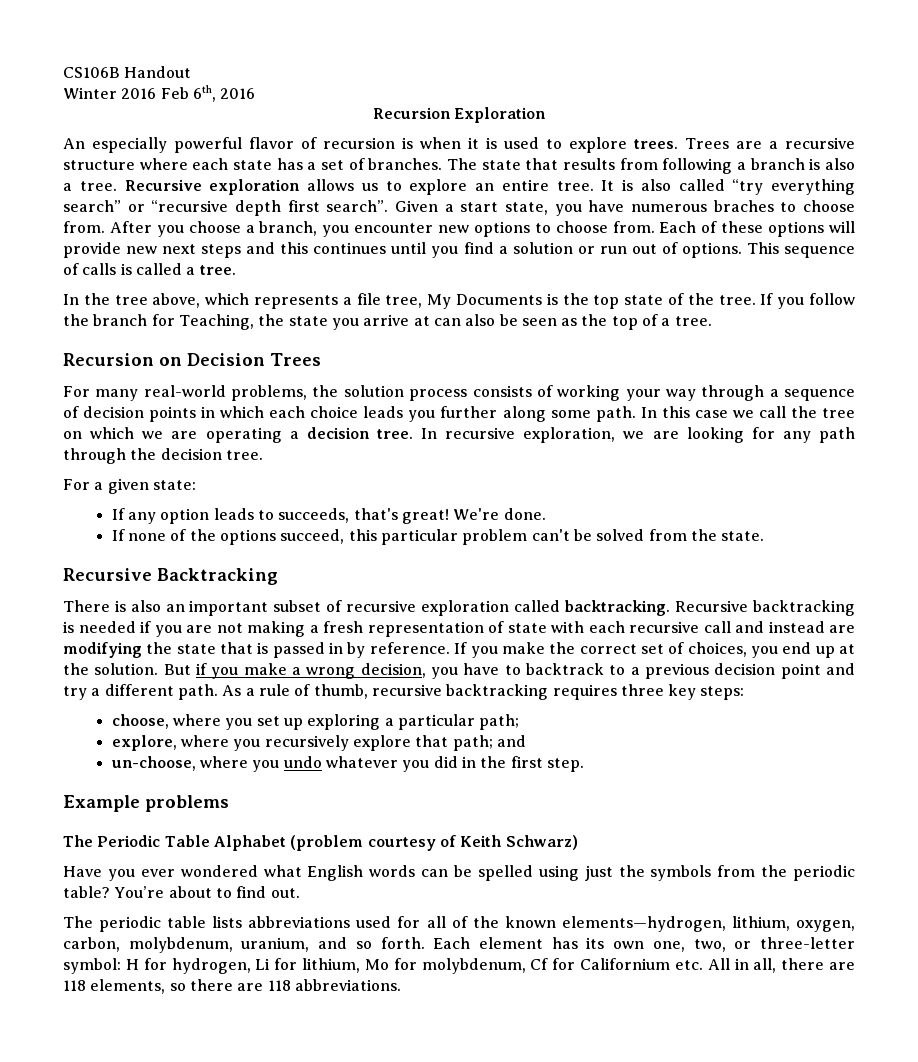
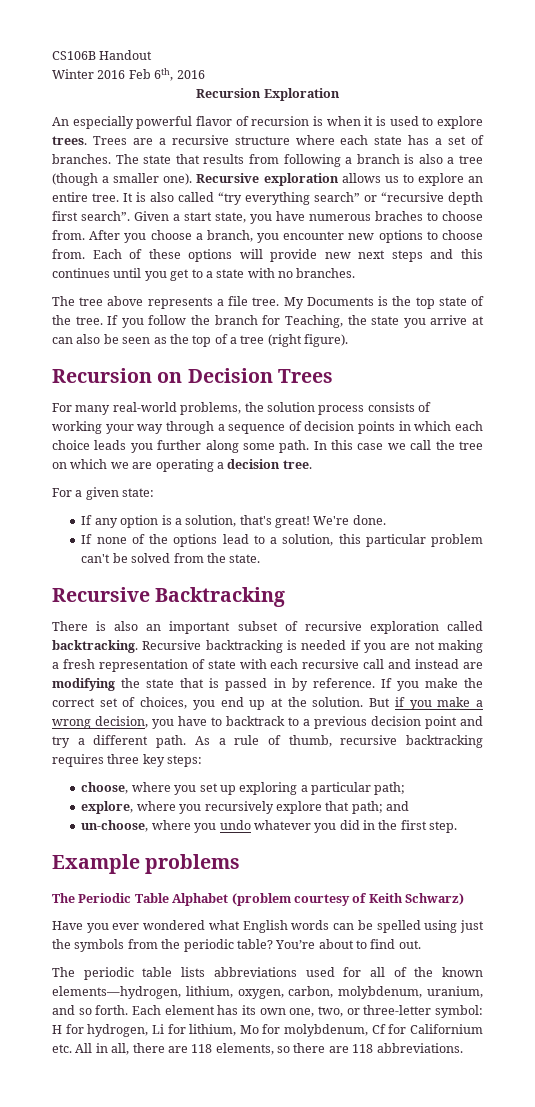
- The state that results from following a branch is also a tree.
+ The state that results from following a branch is also a tree (though a smaller one).
- Each of these options will provide new next steps and this continues until you find a solution or run out of options. This sequence of calls is called a tree.
- In the tree above, which represents a file tree, My Documents is the top state of the tree.
+ Each of these options will provide new next steps and this continues until you get to a state with no branches.
+ The tree above represents a file tree. My Documents is the top state of the tree.
- If you follow the branch for Teaching, the state you arrive at can also be seen as the top of a tree.
+ If you follow the branch for Teaching, the state you arrive at can also be seen as the top of a tree (right figure).
- In recursive exploration, we are looking for any path through the decision tree.
- If any option leads to succeeds, that's great!
+ If any option is a solution, that's great!
- If none of the options succeed, this particular problem can't be solved from the state.
+ If none of the options lead to a solution, this particular problem can't be solved from the state.

